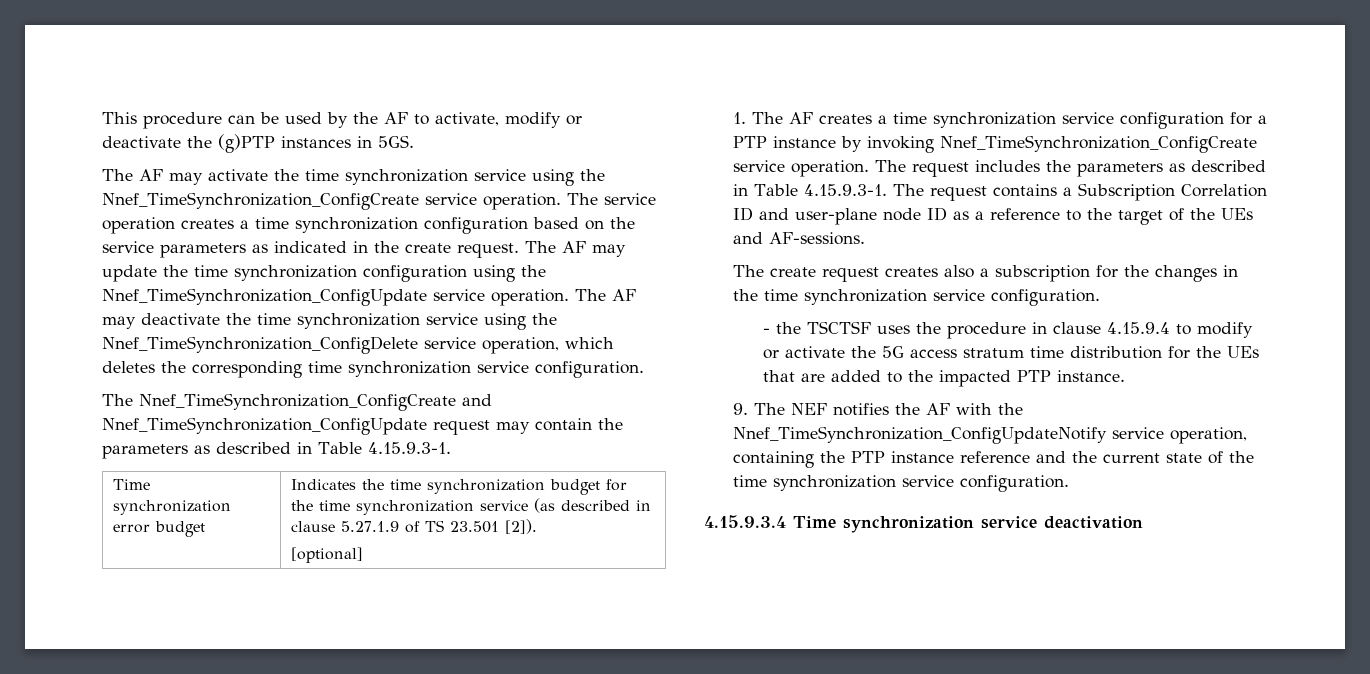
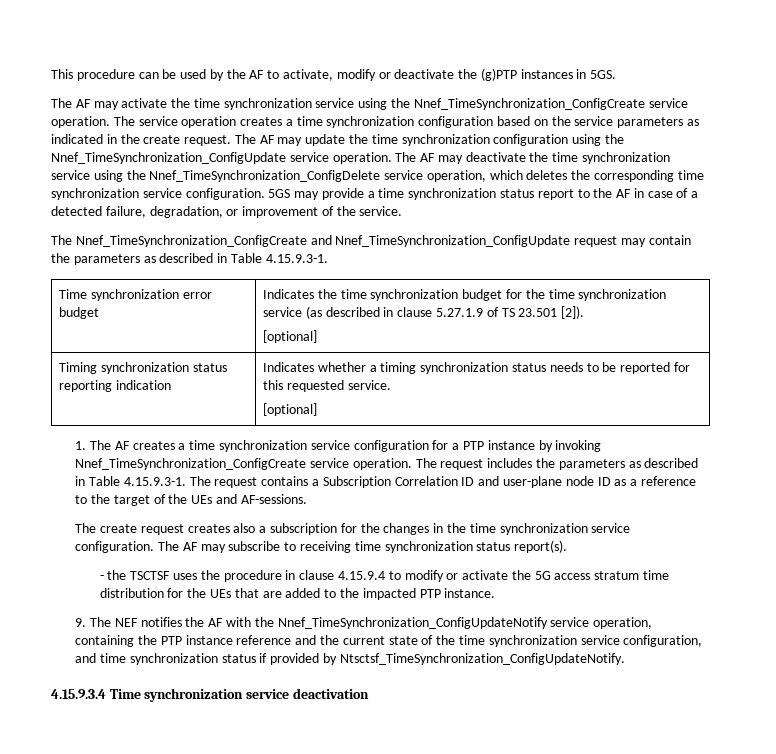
+ 5GS may provide a time synchronization status report to the AF in case of a detected failure, degradation, or improvement of the service.
+ Timing synchronization status reporting indication | Indicates whether a timing synchronization status needs to be reported for this requested service.
+ [optional]
+ The AF may subscribe to receiving time synchronization status report(s).
- 9. The NEF notifies the AF with the Nnef_TimeSynchronization_ConfigUpdateNotify service operation, containing the PTP instance reference and the current state of the time synchronization service configuration.
+ 9. The NEF notifies the AF with the Nnef_TimeSynchronization_ConfigUpdateNotify service operation, containing the PTP instance reference and the current state of the time synchronization service configuration, and time synchronization status if provided by Ntsctsf_TimeSynchronization_ConfigUpdateNotify.

